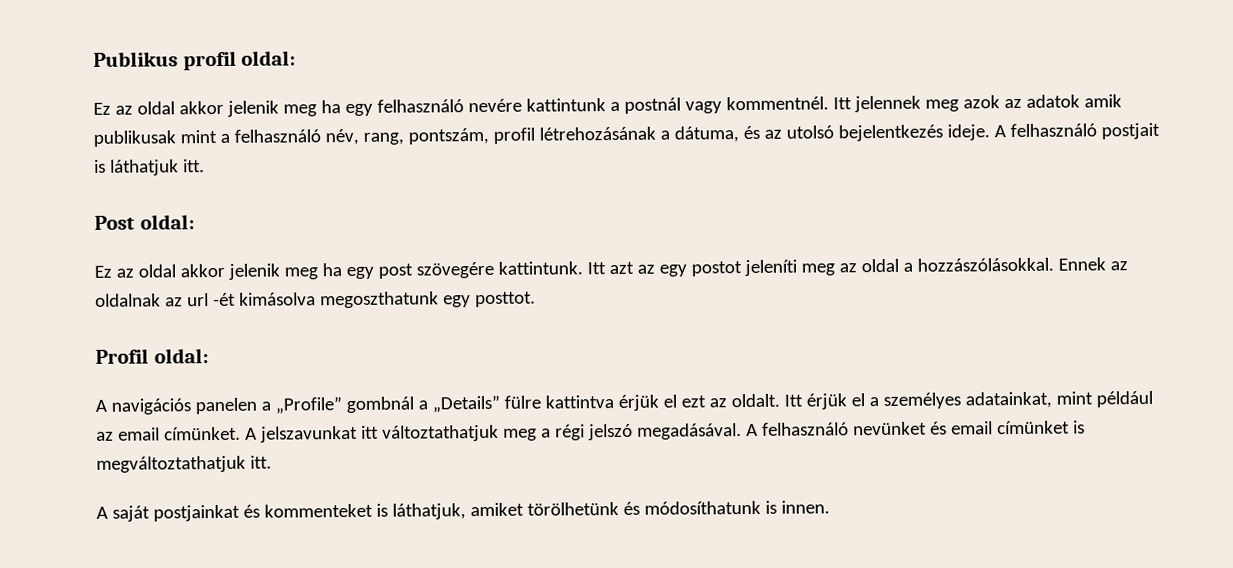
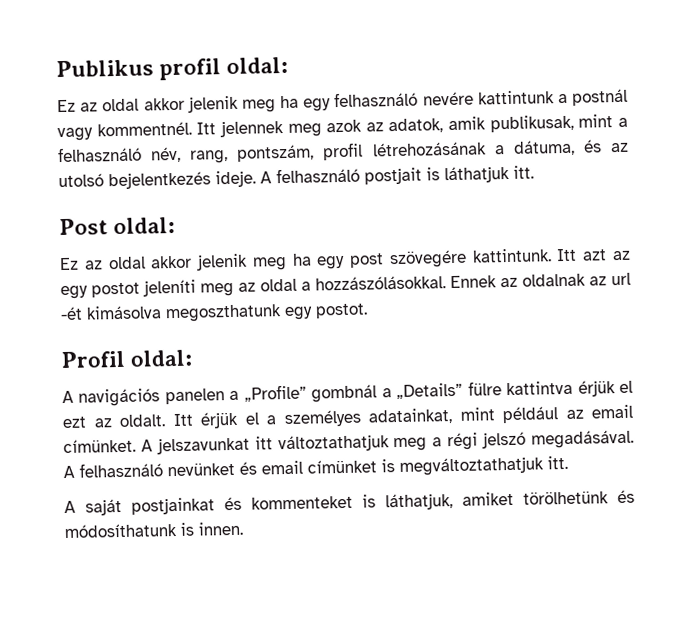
- Itt jelennek meg azok az adatok amik publikusak mint a felhasználó név, rang, pontszám, profil létrehozásának a dátuma, és az utolsó bejelentkezés ideje.
+ Itt jelennek meg azok az adatok, amik publikusak, mint a felhasználó név, rang, pontszám, profil létrehozásának a dátuma, és az utolsó bejelentkezés ideje.
- Ennek az oldalnak az url -ét kimásolva megoszthatunk egy posttot.
+ Ennek az oldalnak az url -ét kimásolva megoszthatunk egy postot.

